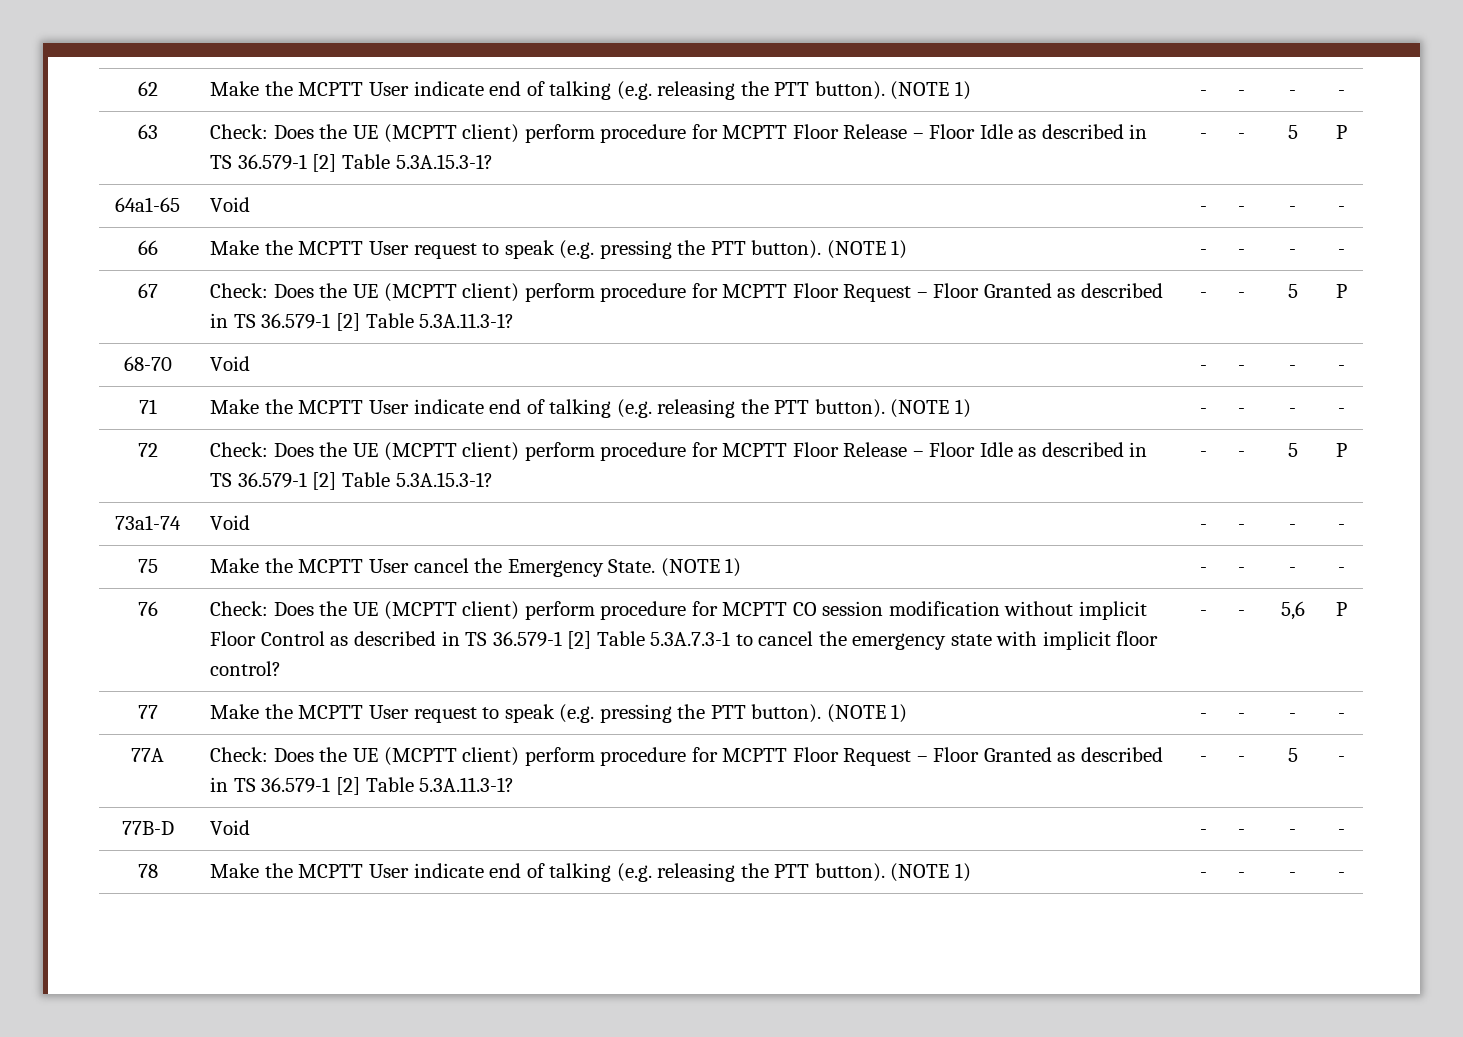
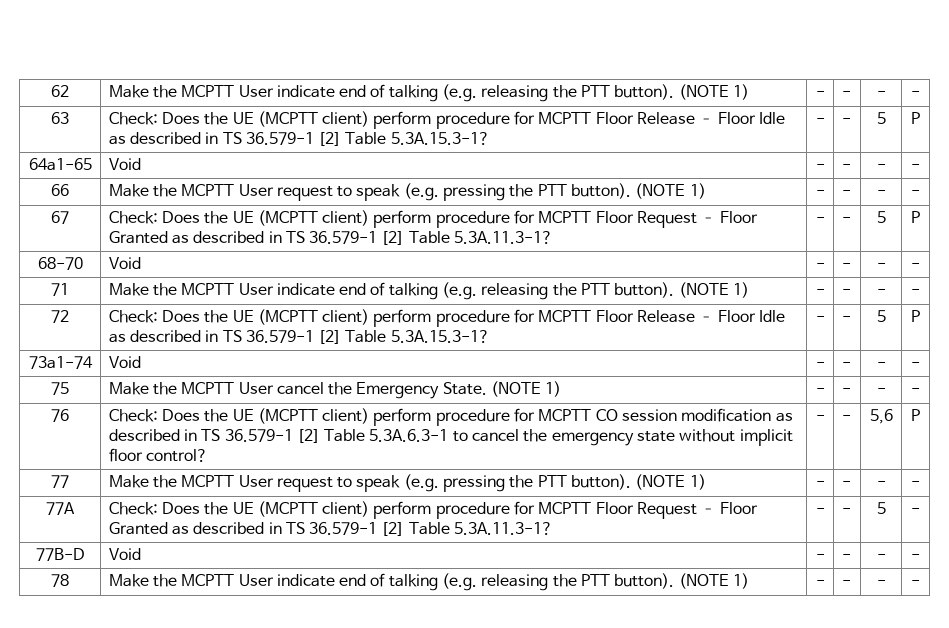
- 76 | Check: Does the UE (MCPTT client) perform procedure for MCPTT CO session modification without implicit Floor Control as described in TS 36.579-1 [2] Table 5.3A.7.3-1 to cancel the emergency state with implicit floor control? | - | - | 5,6 | P
+ 76 | Check: Does the UE (MCPTT client) perform procedure for MCPTT CO session modification as described in TS 36.579-1 [2] Table 5.3A.6.3-1 to cancel the emergency state without implicit floor control? | - | - | 5,6 | P

